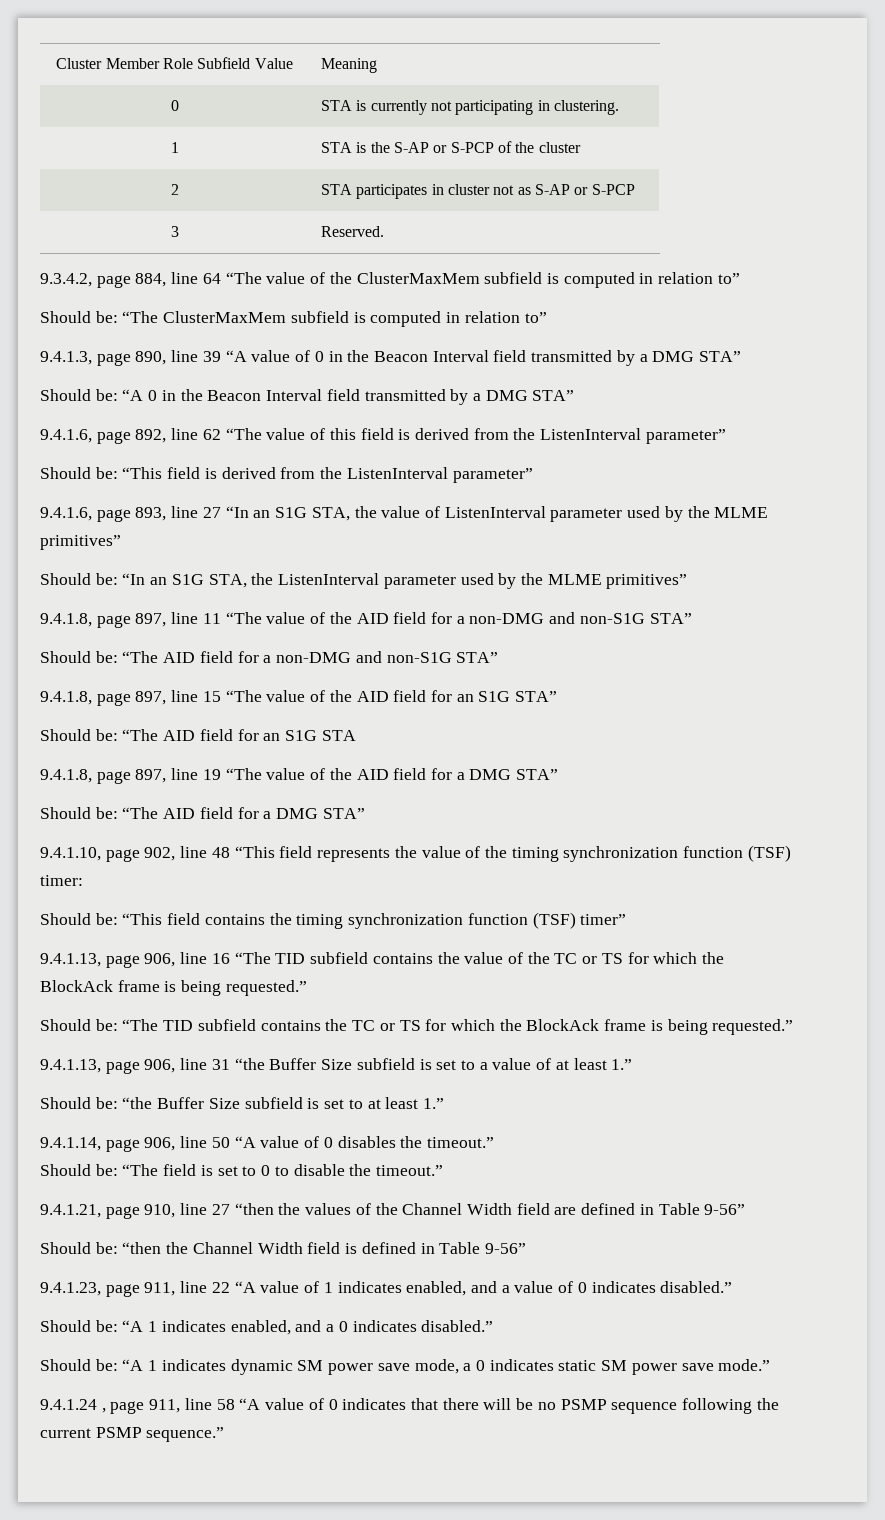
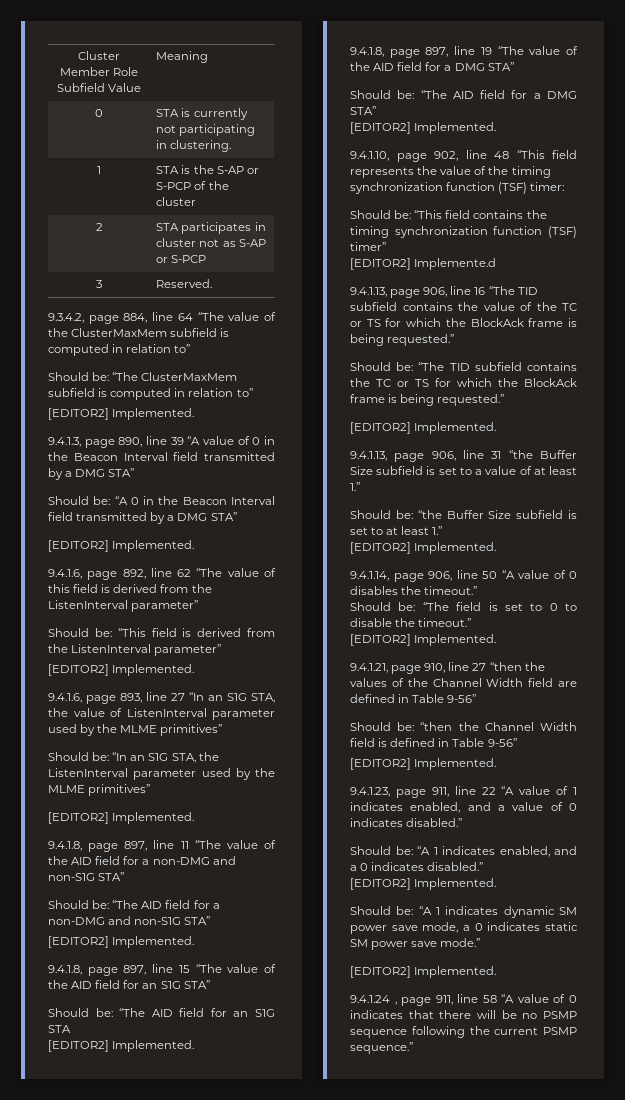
  Should be: “The ClusterMaxMem subfield is computed in relation to”
+ [EDITOR2] Implemented.
  Should be: “A 0 in the Beacon Interval field transmitted by a DMG STA”
+ [EDITOR2] Implemented.
  Should be: “This field is derived from the ListenInterval parameter”
+ [EDITOR2] Implemented.
  Should be: “In an S1G STA, the ListenInterval parameter used by the MLME primitives”
+ [EDITOR2] Implemented.
  Should be: “The AID field for a non-DMG and non-S1G STA”
+ [EDITOR2] Implemented.
  Should be: “The AID field for an S1G STA
+ [EDITOR2] Implemented.
  Should be: “The AID field for a DMG STA”
+ [EDITOR2] Implemented.
+ [EDITOR2] Implemente.d
  Should be: “The TID subfield contains the TC or TS for which the BlockAck frame is being requested.”
+ [EDITOR2] Implemented.
  Should be: “the Buffer Size subfield is set to at least 1.”
+ [EDITOR2] Implemented.
  Should be: “The field is set to 0 to disable the timeout.”
+ [EDITOR2] Implemented.
  Should be: “then the Channel Width field is defined in Table 9-56”
+ [EDITOR2] Implemented.
  Should be: “A 1 indicates enabled, and a 0 indicates disabled.”
+ [EDITOR2] Implemented.
  Should be: “A 1 indicates dynamic SM power save mode, a 0 indicates static SM power save mode.”
+ [EDITOR2] Implemented.

